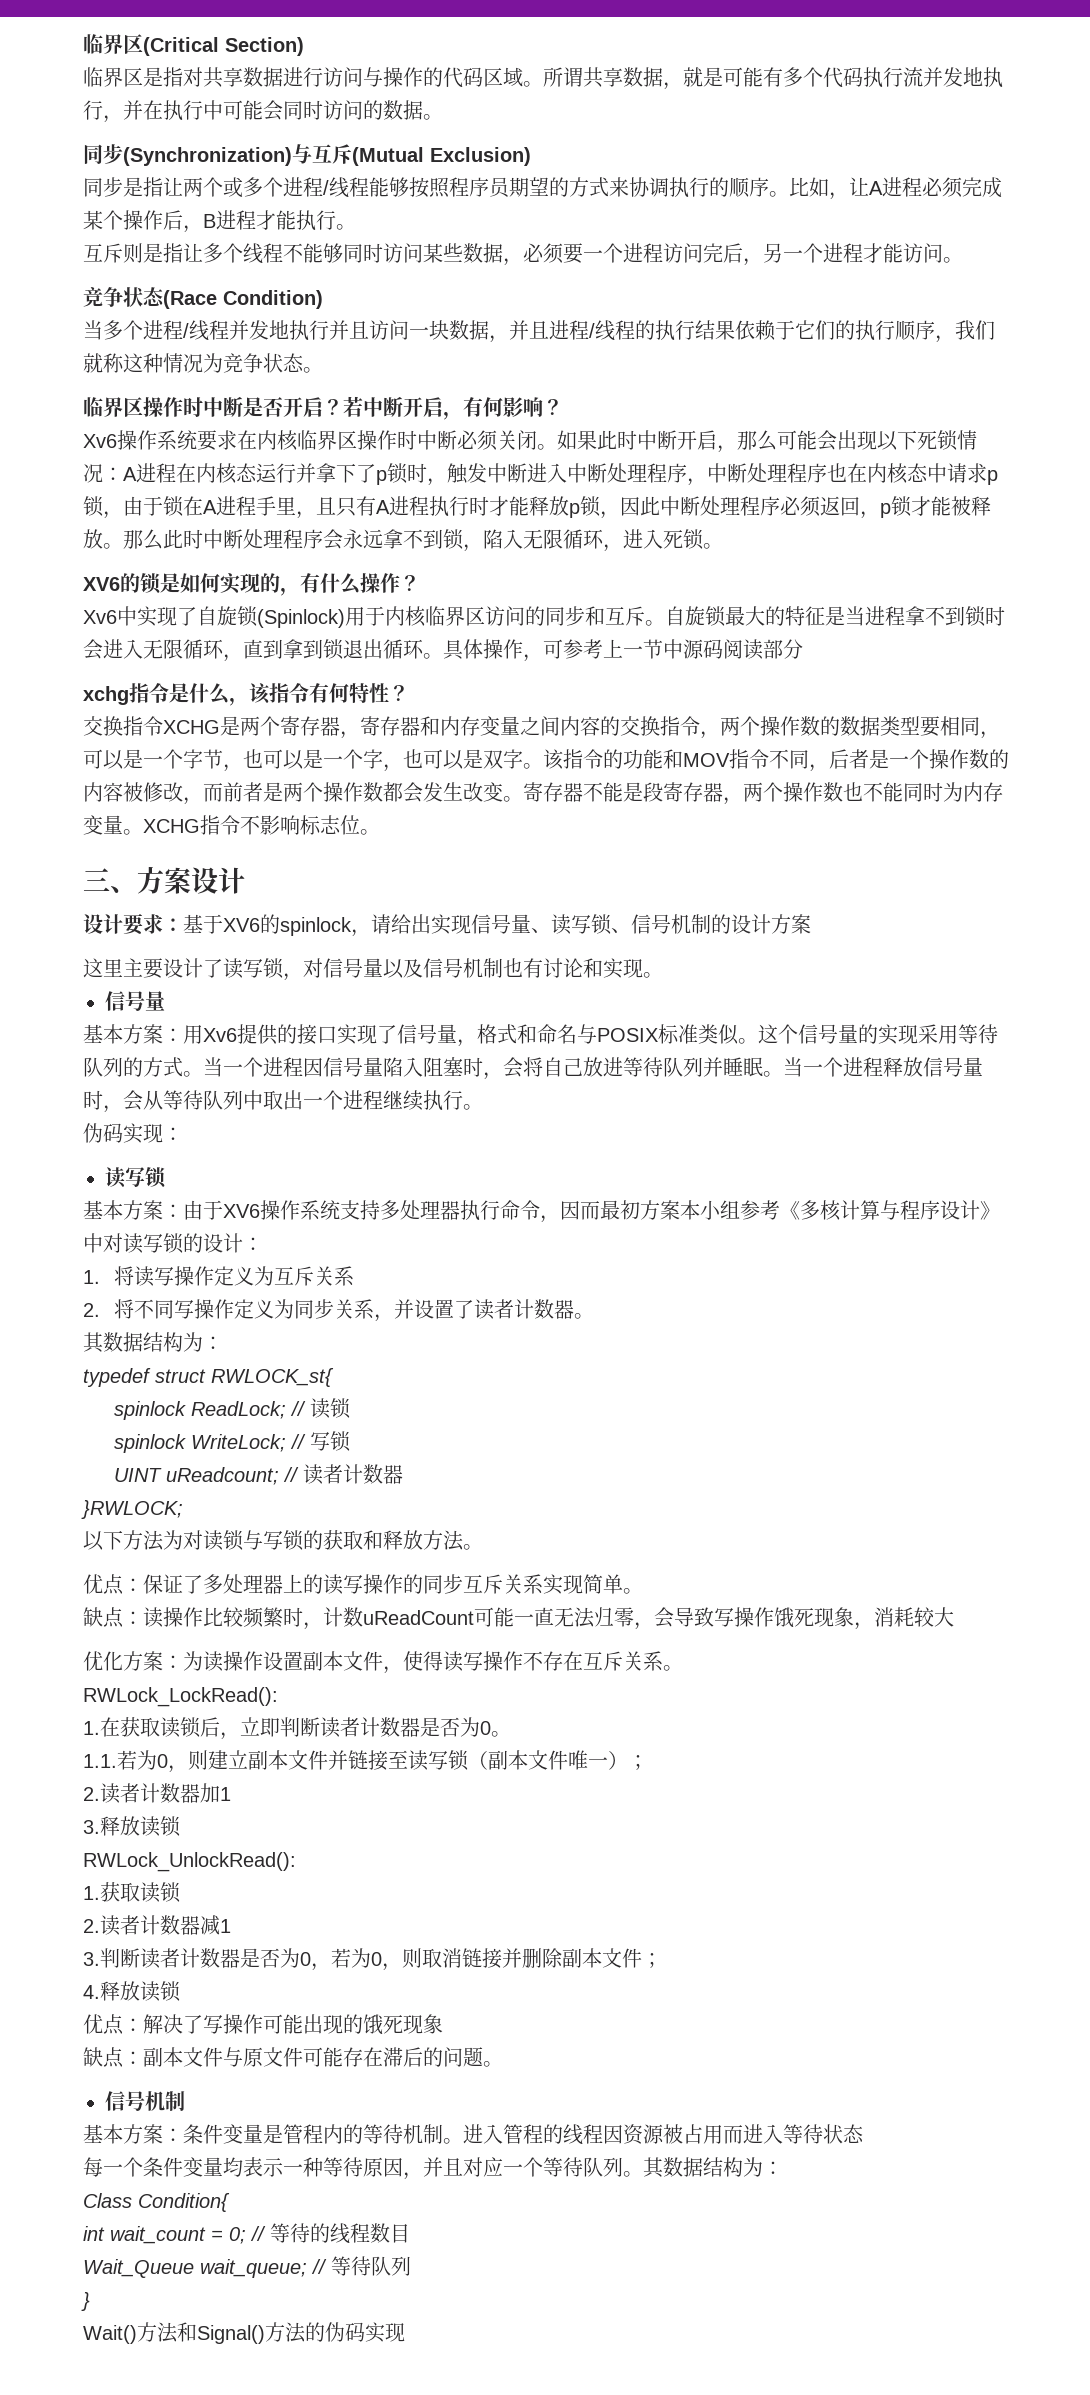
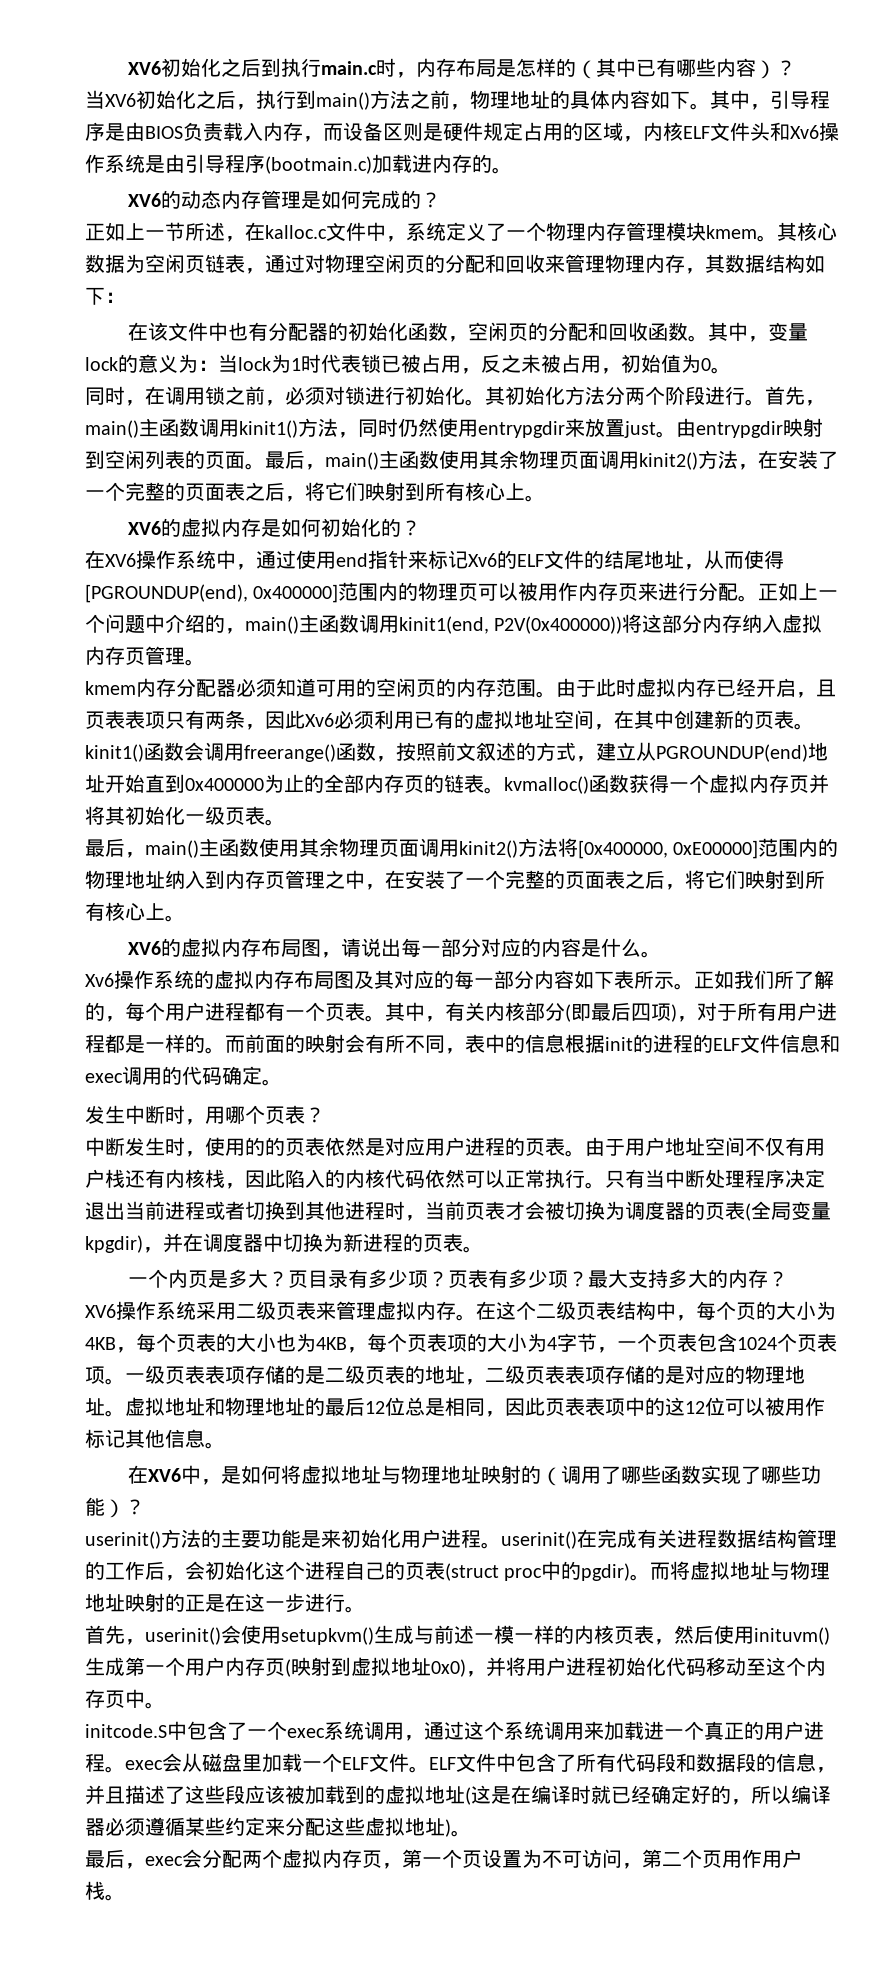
- 临界区(Critical Section)
- 临界区是指对共享数据进行访问与操作的代码区域。所谓共享数据，就是可能有多个代码执行流并发地执行，并在执行中可能会同时访问的数据。
- 同步(Synchronization)与互斥(Mutual Exclusion)
- 同步是指让两个或多个进程/线程能够按照程序员期望的方式来协调执行的顺序。比如，让A进程必须完成某个操作后，B进程才能执行。
- 互斥则是指让多个线程不能够同时访问某些数据，必须要一个进程访问完后，另一个进程才能访问。
- 竞争状态(Race Condition)
- 当多个进程/线程并发地执行并且访问一块数据，并且进程/线程的执行结果依赖于它们的执行顺序，我们就称这种情况为竞争状态。
- 临界区操作时中断是否开启？若中断开启，有何影响？
- Xv6操作系统要求在内核临界区操作时中断必须关闭。如果此时中断开启，那么可能会出现以下死锁情况：A进程在内核态运行并拿下了p锁时，触发中断进入中断处理程序，中断处理程序也在内核态中请求p锁，由于锁在A进程手里，且只有A进程执行时才能释放p锁，因此中断处理程序必须返回，p锁才能被释放。那么此时中断处理程序会永远拿不到锁，陷入无限循环，进入死锁。
- XV6的锁是如何实现的，有什么操作？
- Xv6中实现了自旋锁(Spinlock)用于内核临界区访问的同步和互斥。自旋锁最大的特征是当进程拿不到锁时会进入无限循环，直到拿到锁退出循环。具体操作，可参考上一节中源码阅读部分
- xchg指令是什么，该指令有何特性？
- 交换指令XCHG是两个寄存器，寄存器和内存变量之间内容的交换指令，两个操作数的数据类型要相同，可以是一个字节，也可以是一个字，也可以是双字。该指令的功能和MOV指令不同，后者是一个操作数的内容被修改，而前者是两个操作数都会发生改变。寄存器不能是段寄存器，两个操作数也不能同时为内存变量。XCHG指令不影响标志位。
- 三、方案设计
- 设计要求：基于XV6的spinlock，请给出实现信号量、读写锁、信号机制的设计方案
- 这里主要设计了读写锁，对信号量以及信号机制也有讨论和实现。
- 信号量
- 基本方案：用Xv6提供的接口实现了信号量，格式和命名与POSIX标准类似。这个信号量的实现采用等待队列的方式。当一个进程因信号量陷入阻塞时，会将自己放进等待队列并睡眠。当一个进程释放信号量时，会从等待队列中取出一个进程继续执行。
- 伪码实现：
- 读写锁
- 基本方案：由于XV6操作系统支持多处理器执行命令，因而最初方案本小组参考《多核计算与程序设计》中对读写锁的设计：
- 1.将读写操作定义为互斥关系
- 2.将不同写操作定义为同步关系，并设置了读者计数器。
- 其数据结构为：
- typedef struct RWLOCK_st{
- spinlock ReadLock; // 读锁
- spinlock WriteLock; // 写锁
- UINT uReadcount; // 读者计数器
- }RWLOCK;
- 以下方法为对读锁与写锁的获取和释放方法。
- 优点：保证了多处理器上的读写操作的同步互斥关系实现简单。
- 缺点：读操作比较频繁时，计数uReadCount可能一直无法归零，会导致写操作饿死现象，消耗较大
- 优化方案：为读操作设置副本文件，使得读写操作不存在互斥关系。
- RWLock_LockRead():
- 1.在获取读锁后，立即判断读者计数器是否为0。
- 1.1.若为0，则建立副本文件并链接至读写锁（副本文件唯一）；
- 2.读者计数器加1
- 3.释放读锁
- RWLock_UnlockRead():
- 1.获取读锁
- 2.读者计数器减1
- 3.判断读者计数器是否为0，若为0，则取消链接并删除副本文件；
- 4.释放读锁
- 优点：解决了写操作可能出现的饿死现象
- 缺点：副本文件与原文件可能存在滞后的问题。
- 信号机制
- 基本方案：条件变量是管程内的等待机制。进入管程的线程因资源被占用而进入等待状态
- 每一个条件变量均表示一种等待原因，并且对应一个等待队列。其数据结构为：
- Class Condition{
- int wait_count = 0; // 等待的线程数目
- Wait_Queue wait_queue; // 等待队列
- }
- Wait()方法和Signal()方法的伪码实现
+ XV6初始化之后到执行main.c时，内存布局是怎样的（其中已有哪些内容）？
+ 当XV6初始化之后，执行到main()方法之前，物理地址的具体内容如下。其中，引导程序是由BIOS负责载入内存，而设备区则是硬件规定占用的区域，内核ELF文件头和Xv6操作系统是由引导程序(bootmain.c)加载进内存的。
+ XV6的动态内存管理是如何完成的？
+ 正如上一节所述，在kalloc.c文件中，系统定义了一个物理内存管理模块kmem。其核心数据为空闲页链表，通过对物理空闲页的分配和回收来管理物理内存，其数据结构如下：
+ 在该文件中也有分配器的初始化函数，空闲页的分配和回收函数。其中，变量lock的意义为：当lock为1时代表锁已被占用，反之未被占用，初始值为0。
+ 同时，在调用锁之前，必须对锁进行初始化。其初始化方法分两个阶段进行。首先，main()主函数调用kinit1()方法，同时仍然使用entrypgdir来放置just。由entrypgdir映射到空闲列表的页面。最后，main()主函数使用其余物理页面调用kinit2()方法，在安装了一个完整的页面表之后，将它们映射到所有核心上。
+ XV6的虚拟内存是如何初始化的？
+ 在XV6操作系统中，通过使用end指针来标记Xv6的ELF文件的结尾地址，从而使得[PGROUNDUP(end), 0x400000]范围内的物理页可以被用作内存页来进行分配。正如上一个问题中介绍的，main()主函数调用kinit1(end, P2V(0x400000))将这部分内存纳入虚拟内存页管理。
+ kmem内存分配器必须知道可用的空闲页的内存范围。由于此时虚拟内存已经开启，且页表表项只有两条，因此Xv6必须利用已有的虚拟地址空间，在其中创建新的页表。kinit1()函数会调用freerange()函数，按照前文叙述的方式，建立从PGROUNDUP(end)地址开始直到0x400000为止的全部内存页的链表。kvmalloc()函数获得一个虚拟内存页并将其初始化一级页表。
+ 最后，main()主函数使用其余物理页面调用kinit2()方法将[0x400000, 0xE00000]范围内的物理地址纳入到内存页管理之中，在安装了一个完整的页面表之后，将它们映射到所有核心上。
+ XV6的虚拟内存布局图，请说出每一部分对应的内容是什么。
+ Xv6操作系统的虚拟内存布局图及其对应的每一部分内容如下表所示。正如我们所了解的，每个用户进程都有一个页表。其中，有关内核部分(即最后四项)，对于所有用户进程都是一样的。而前面的映射会有所不同，表中的信息根据init的进程的ELF文件信息和exec调用的代码确定。
+ 发生中断时，用哪个页表？
+ 中断发生时，使用的的页表依然是对应用户进程的页表。由于用户地址空间不仅有用户栈还有内核栈，因此陷入的内核代码依然可以正常执行。只有当中断处理程序决定退出当前进程或者切换到其他进程时，当前页表才会被切换为调度器的页表(全局变量kpgdir)，并在调度器中切换为新进程的页表。
+ 一个内页是多大？页目录有多少项？页表有多少项？最大支持多大的内存？
+ XV6操作系统采用二级页表来管理虚拟内存。在这个二级页表结构中，每个页的大小为4KB，每个页表的大小也为4KB，每个页表项的大小为4字节，一个页表包含1024个页表项。一级页表表项存储的是二级页表的地址，二级页表表项存储的是对应的物理地址。虚拟地址和物理地址的最后12位总是相同，因此页表表项中的这12位可以被用作标记其他信息。
+ 在XV6中，是如何将虚拟地址与物理地址映射的（调用了哪些函数实现了哪些功能）？
+ userinit()方法的主要功能是来初始化用户进程。userinit()在完成有关进程数据结构管理的工作后，会初始化这个进程自己的页表(struct proc中的pgdir)。而将虚拟地址与物理地址映射的正是在这一步进行。
+ 首先，userinit()会使用setupkvm()生成与前述一模一样的内核页表，然后使用inituvm()生成第一个用户内存页(映射到虚拟地址0x0)，并将用户进程初始化代码移动至这个内存页中。
+ initcode.S中包含了一个exec系统调用，通过这个系统调用来加载进一个真正的用户进程。exec会从磁盘里加载一个ELF文件。ELF文件中包含了所有代码段和数据段的信息，并且描述了这些段应该被加载到的虚拟地址(这是在编译时就已经确定好的，所以编译器必须遵循某些约定来分配这些虚拟地址)。
+ 最后，exec会分配两个虚拟内存页，第一个页设置为不可访问，第二个页用作用户栈。

